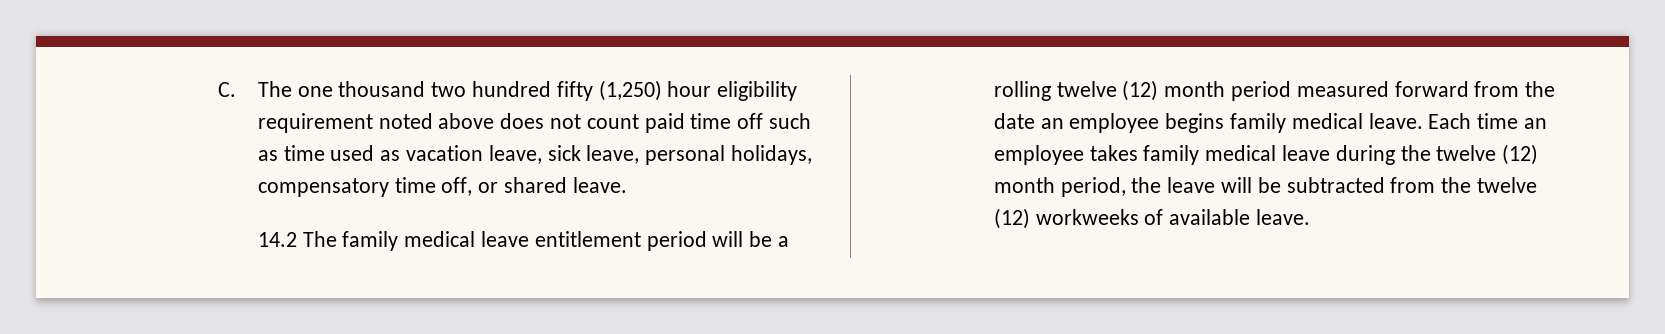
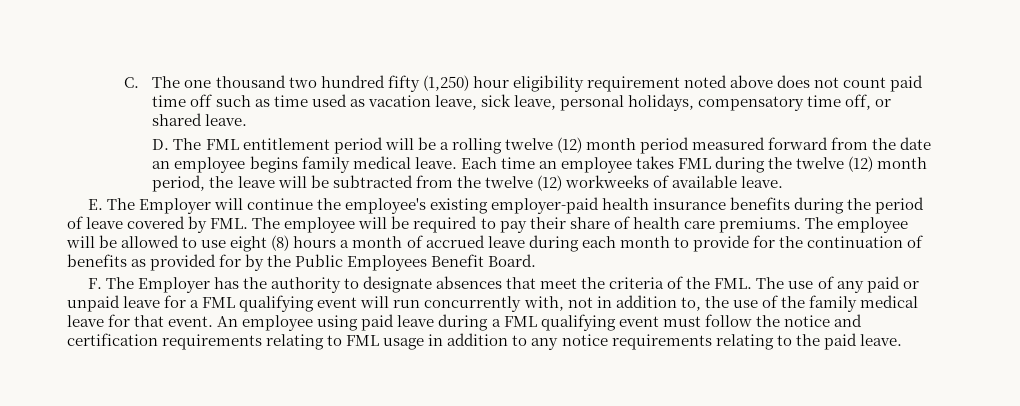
- 14.2 The family medical leave entitlement period will be a rolling twelve (12) month period measured forward from the date an employee begins family medical leave.
+ D. The FML entitlement period will be a rolling twelve (12) month period measured forward from the date an employee begins family medical leave.
- Each time an employee takes family medical leave during the twelve (12) month period, the leave will be subtracted from the twelve (12) workweeks of available leave.
+ Each time an employee takes FML during the twelve (12) month period, the leave will be subtracted from the twelve (12) workweeks of available leave.
+ E. The Employer will continue the employee's existing employer-paid health insurance benefits during the period of leave covered by FML. The employee will be required to pay their share of health care premiums. The employee will be allowed to use eight (8) hours a month of accrued leave during each month to provide for the continuation of benefits as provided for by the Public Employees Benefit Board.
+ F. The Employer has the authority to designate absences that meet the criteria of the FML. The use of any paid or unpaid leave for a FML qualifying event will run concurrently with, not in addition to, the use of the family medical leave for that event. An employee using paid leave during a FML qualifying event must follow the notice and certification requirements relating to FML usage in addition to any notice requirements relating to the paid leave.

